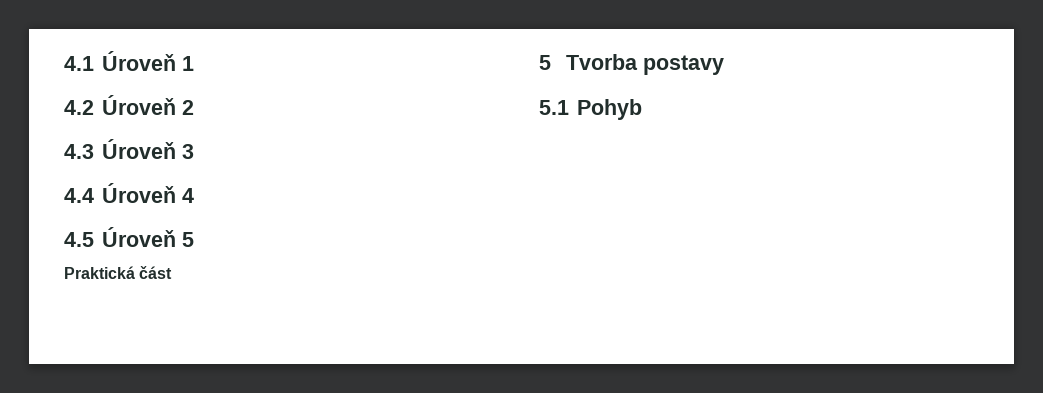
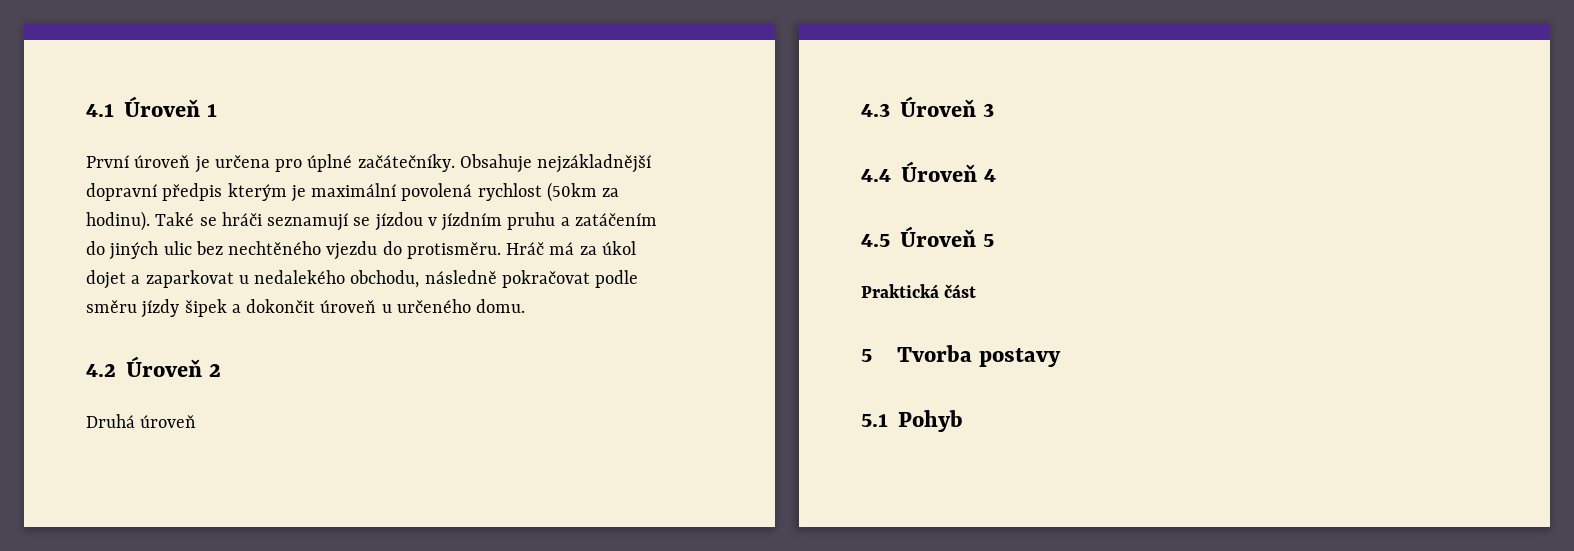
+ První úroveň je určena pro úplné začátečníky. Obsahuje nejzákladnější dopravní předpis kterým je maximální povolená rychlost (50km za hodinu). Také se hráči seznamují se jízdou v jízdním pruhu a zatáčením do jiných ulic bez nechtěného vjezdu do protisměru. Hráč má za úkol dojet a zaparkovat u nedalekého obchodu, následně pokračovat podle směru jízdy šipek a dokončit úroveň u určeného domu.
+ Druhá úroveň

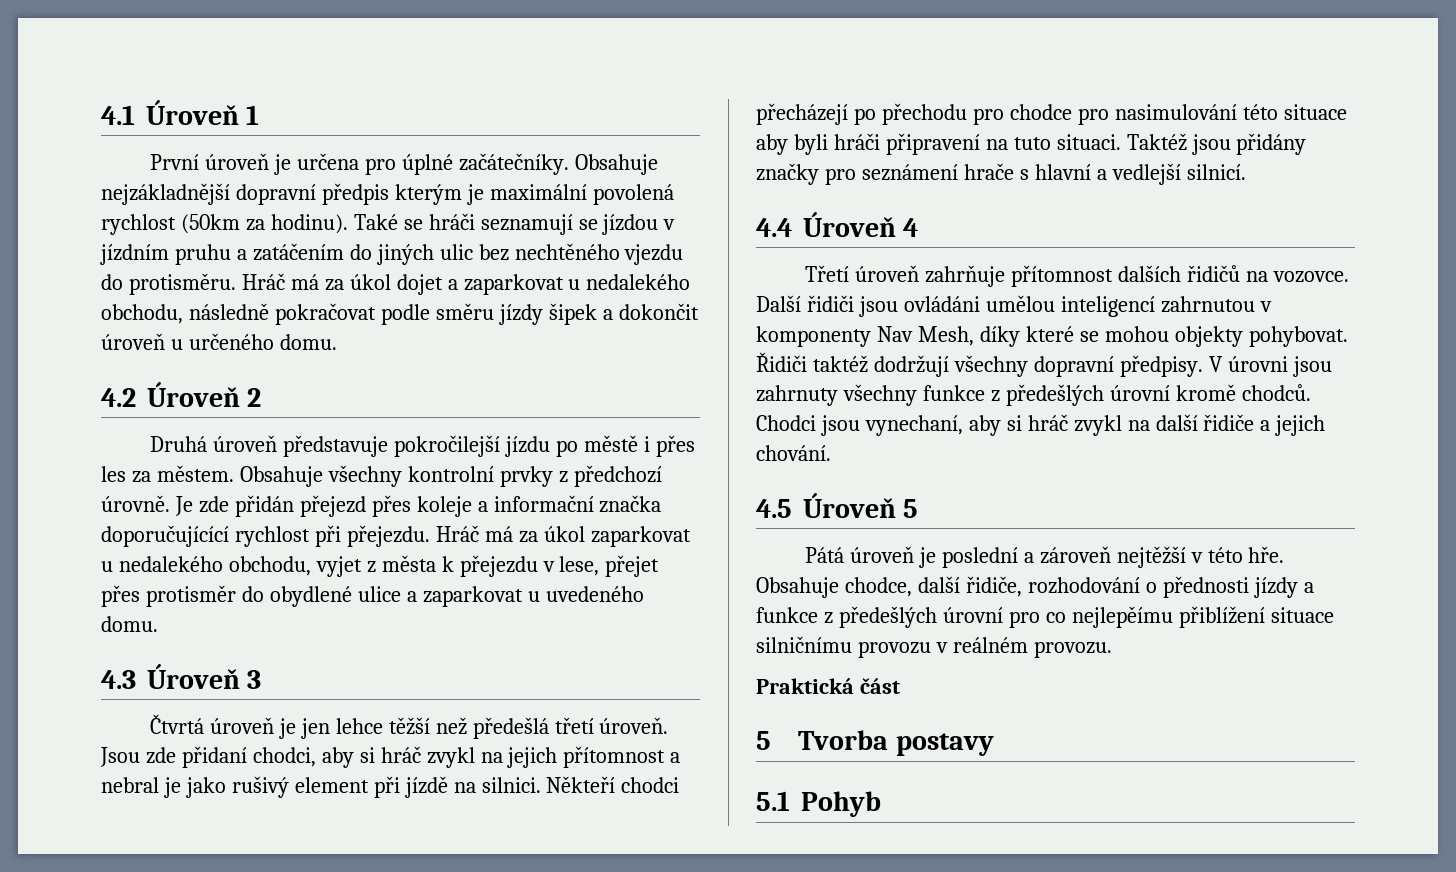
- Druhá úroveň
+ Druhá úroveň představuje pokročilejší jízdu po městě i přes les za městem. Obsahuje všechny kontrolní prvky z předchozí úrovně. Je zde přidán přejezd přes koleje a informační značka doporučujícící rychlost při přejezdu. Hráč má za úkol zaparkovat u nedalekého obchodu, vyjet z města k přejezdu v lese, přejet přes protisměr do obydlené ulice a zaparkovat u uvedeného domu.
  4.3 Úroveň 3
+ Čtvrtá úroveň je jen lehce těžší než předešlá třetí úroveň. Jsou zde přidaní chodci, aby si hráč zvykl na jejich přítomnost a nebral je jako rušivý element při jízdě na silnici. Někteří chodci přecházejí po přechodu pro chodce pro nasimulování této situace aby byli hráči připravení na tuto situaci. Taktéž jsou přidány značky pro seznámení hrače s hlavní a vedlejší silnicí.
  4.4 Úroveň 4
+ Třetí úroveň zahrňuje přítomnost dalších řidičů na vozovce. Další řidiči jsou ovládáni umělou inteligencí zahrnutou v komponenty Nav Mesh, díky které se mohou objekty pohybovat. Řidiči taktéž dodržují všechny dopravní předpisy. V úrovni jsou zahrnuty všechny funkce z předešlých úrovní kromě chodců. Chodci jsou vynechaní, aby si hráč zvykl na další řidiče a jejich chování.
  4.5 Úroveň 5
+ Pátá úroveň je poslední a zároveň nejtěžší v této hře. Obsahuje chodce, další řidiče, rozhodování o přednosti jízdy a funkce z předešlých úrovní pro co nejlepěímu přiblížení situace silničnímu provozu v reálném provozu.

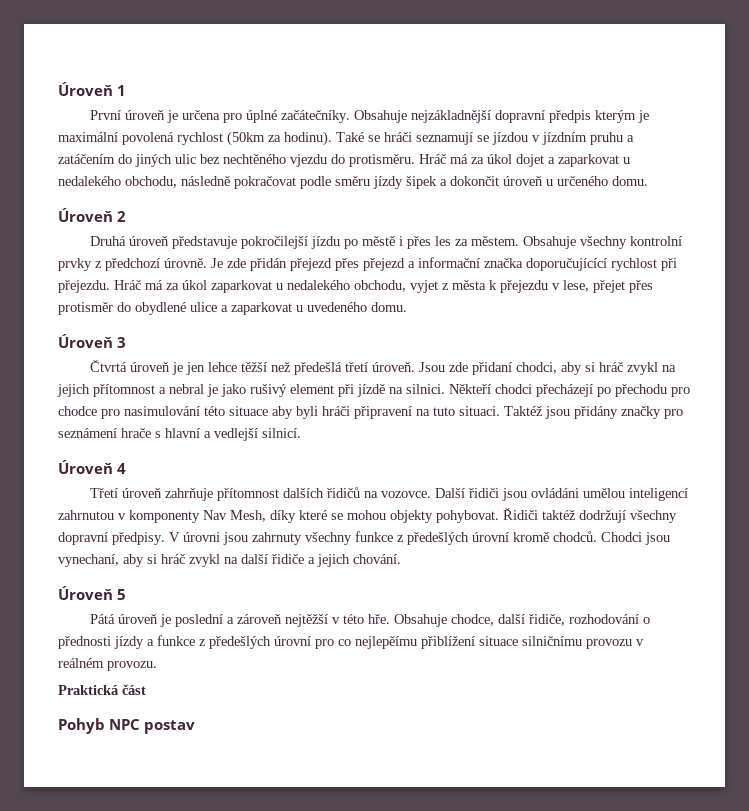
- 4.1 Úroveň 1
+ Úroveň 1
- 4.2 Úroveň 2
+ Úroveň 2
- Je zde přidán přejezd přes koleje a informační značka doporučujícící rychlost při přejezdu.
+ Je zde přidán přejezd přes přejezd a informační značka doporučujícící rychlost při přejezdu.
- 4.3 Úroveň 3
+ Úroveň 3
- 4.4 Úroveň 4
+ Úroveň 4
- 4.5 Úroveň 5
+ Úroveň 5
- 5 Tvorba postavy
- 5.1 Pohyb
+ Pohyb NPC postav

